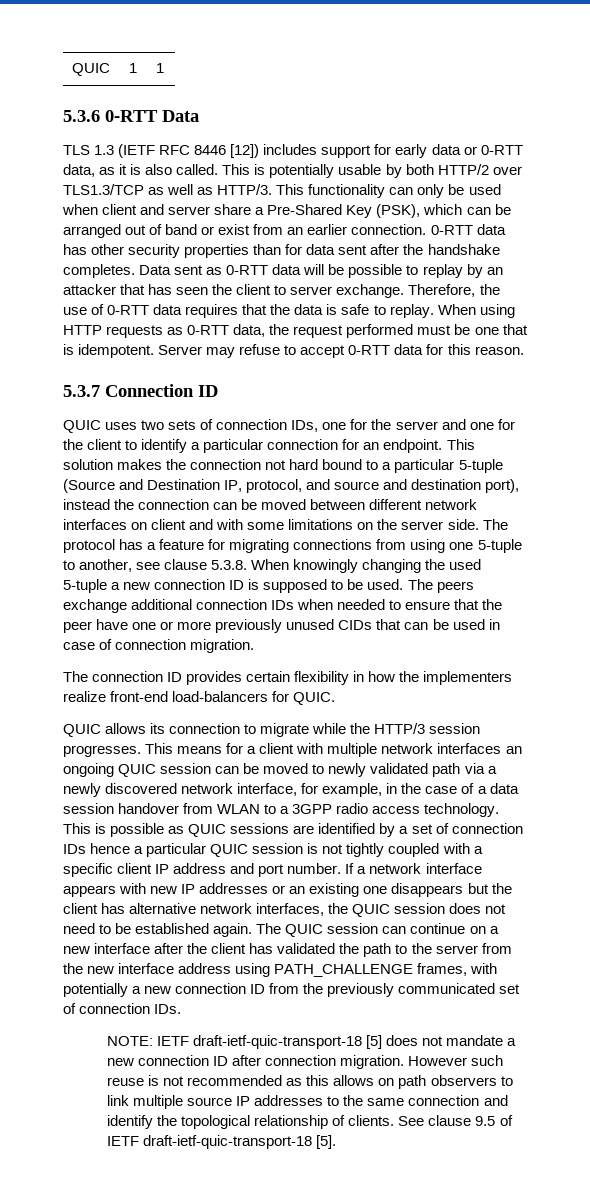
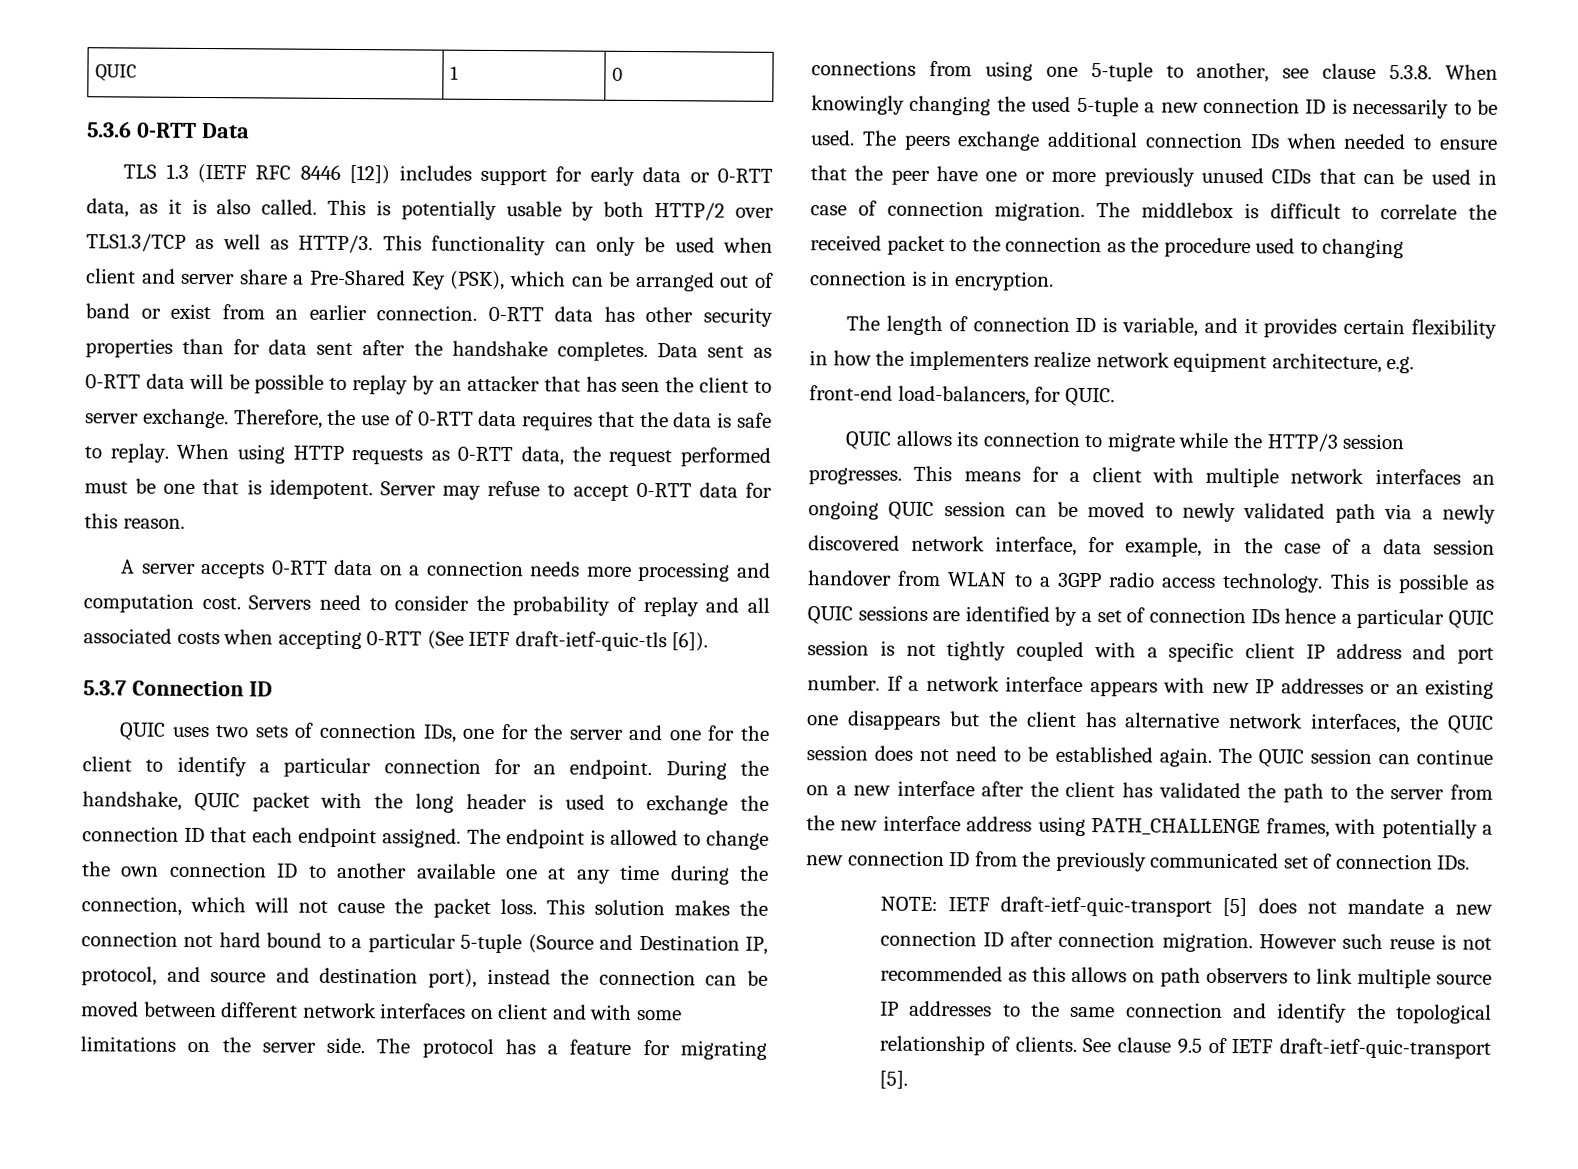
- QUIC | 1 | 1
+ QUIC | 1 | 0
+ A server accepts 0-RTT data on a connection needs more processing and computation cost. Servers need to consider the probability of replay and all associated costs when accepting 0-RTT (See IETF draft-ietf-quic-tls [6]).
+ During the handshake, QUIC packet with the long header is used to exchange the connection ID that each endpoint assigned. The endpoint is allowed to change the own connection ID to another available one at any time during the connection, which will not cause the packet loss.
- The protocol has a feature for migrating connections from using one 5-tuple to another, see clause 5.3.8. When knowingly changing the used 5-tuple a new connection ID is supposed to be used.
+ The protocol has a feature for migrating connections from using one 5-tuple to another, see clause 5.3.8. When knowingly changing the used 5-tuple a new connection ID is necessarily to be used.
- The peers exchange additional connection IDs when needed to ensure that the peer have one or more previously unused CIDs that can be used in case of connection migration.
- The connection ID provides certain flexibility in how the implementers realize front-end load-balancers for QUIC.
+ The peers exchange additional connection IDs when needed to ensure that the peer have one or more previously unused CIDs that can be used in case of connection migration. The middlebox is difficult to correlate the received packet to the connection as the procedure used to changing connection is in encryption.
+ The length of connection ID is variable, and it provides certain flexibility in how the implementers realize network equipment architecture, e.g. front-end load-balancers, for QUIC.
- NOTE: IETF draft-ietf-quic-transport-18 [5] does not mandate a new connection ID after connection migration.
+ NOTE: IETF draft-ietf-quic-transport [5] does not mandate a new connection ID after connection migration.
- See clause 9.5 of IETF draft-ietf-quic-transport-18 [5].
+ See clause 9.5 of IETF draft-ietf-quic-transport [5].

